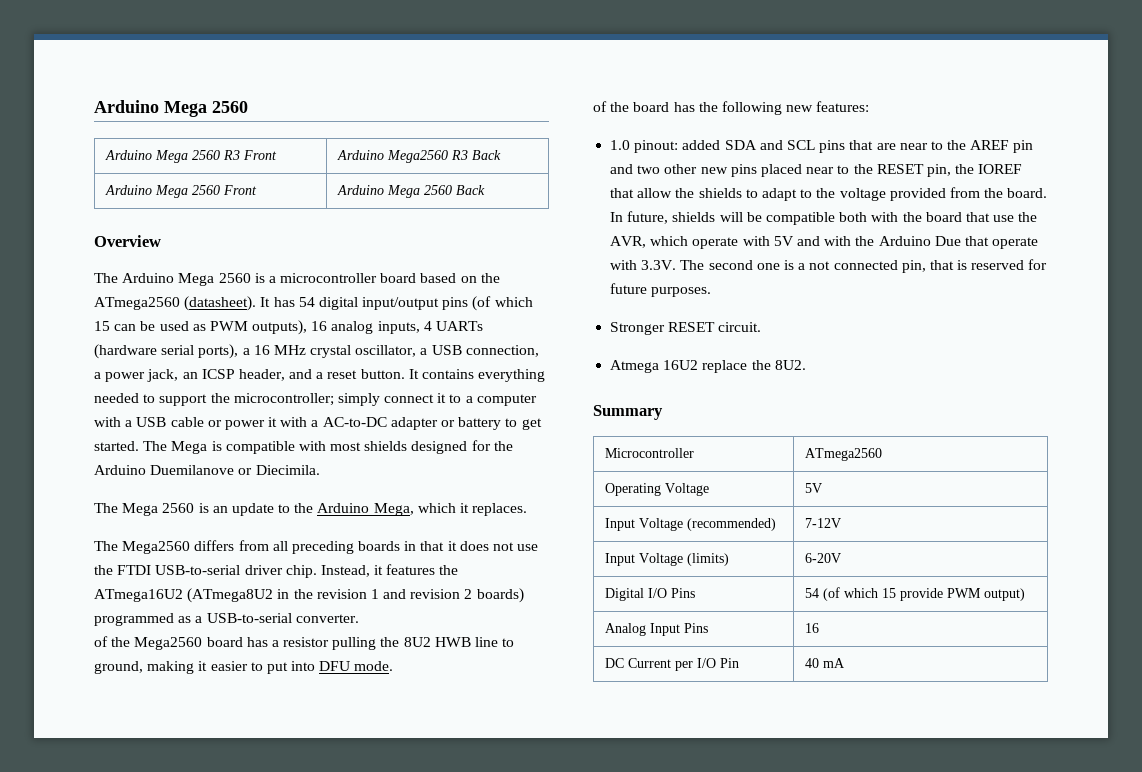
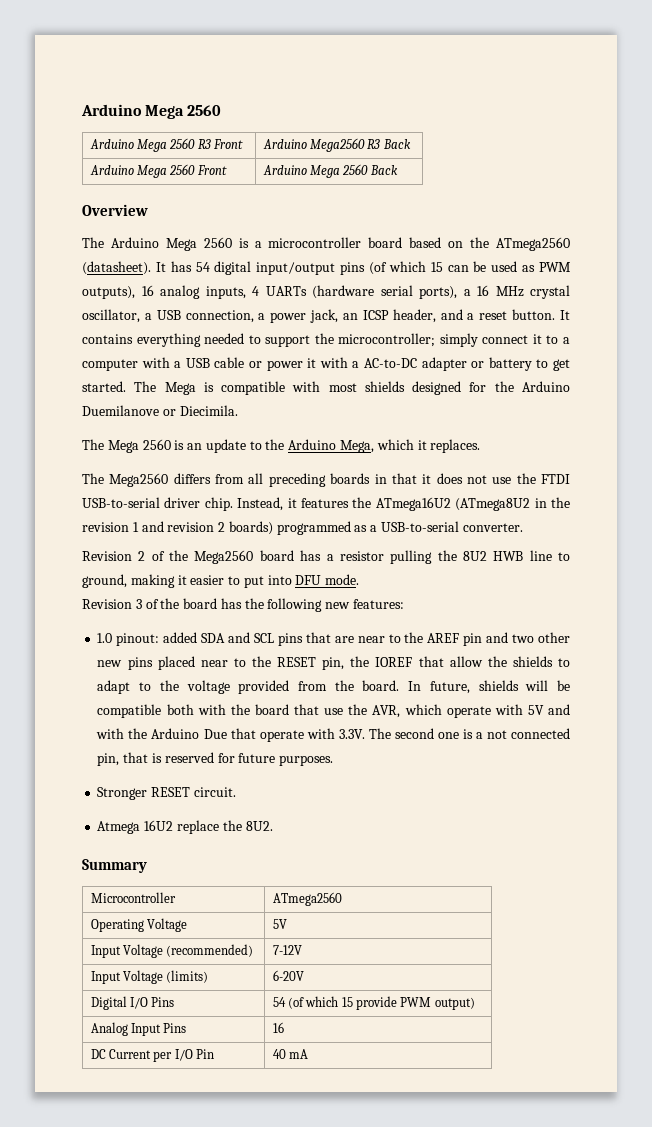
- of the Mega2560 board has a resistor pulling the 8U2 HWB line to ground, making it easier to put into DFU mode.
+ Revision 2 of the Mega2560 board has a resistor pulling the 8U2 HWB line to ground, making it easier to put into DFU mode.
- of the board has the following new features:
+ Revision 3 of the board has the following new features:

